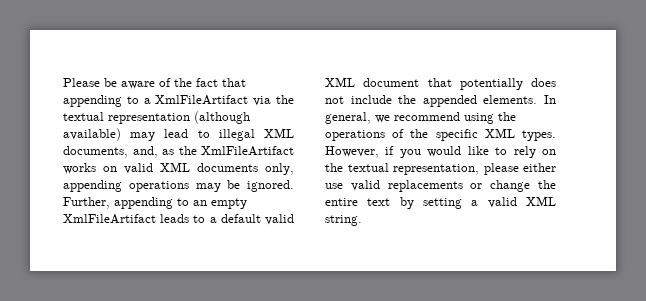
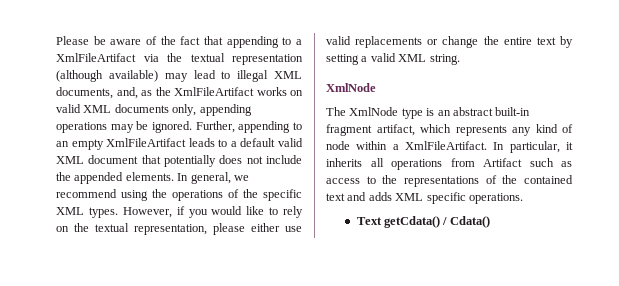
  However, if you would like to rely on the textual representation, please either use valid replacements or change the entire text by setting a valid XML string.
+ XmlNode
+ The XmlNode type is an abstract built-in fragment artifact, which represents any kind of node within a XmlFileArtifact. In particular, it inherits all operations from Artifact such as access to the representations of the contained text and adds XML specific operations.
+ Text getCdata() / Cdata()

